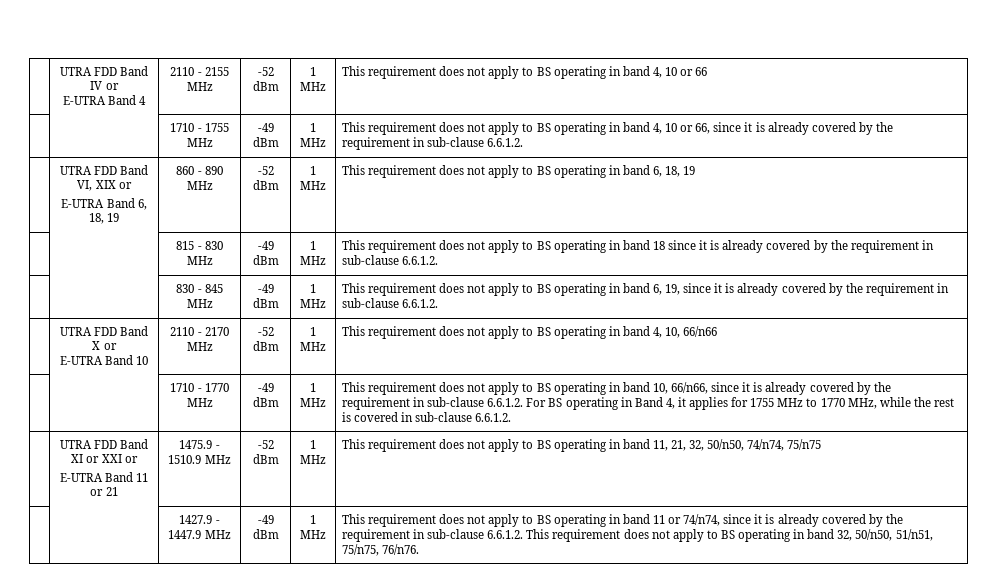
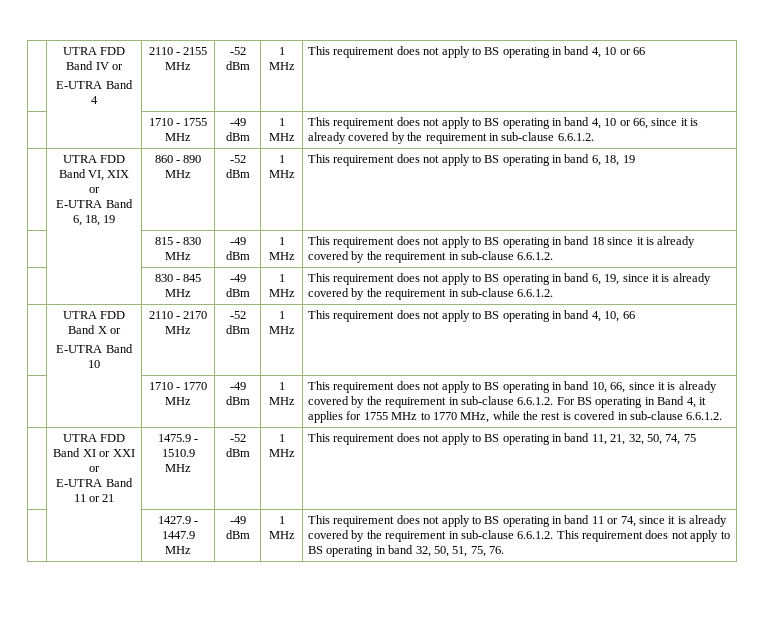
  | UTRA FDD Band X or
- E-UTRA Band 10 | 2110 - 2170 MHz | -52 dBm | 1 MHz | This requirement does not apply to BS operating in band 4, 10, 66/n66
+ E-UTRA Band 10 | 2110 - 2170 MHz | -52 dBm | 1 MHz | This requirement does not apply to BS operating in band 4, 10, 66
- This requirement does not apply to BS operating in band 10, 66/n66, since it is already covered by the requirement in sub-clause 6.6.1.2. For BS operating in Band 4, it applies for 1755 MHz to 1770 MHz, while the rest is covered in sub-clause 6.6.1.2.
+ This requirement does not apply to BS operating in band 10, 66, since it is already covered by the requirement in sub-clause 6.6.1.2. For BS operating in Band 4, it applies for 1755 MHz to 1770 MHz, while the rest is covered in sub-clause 6.6.1.2.
  | UTRA FDD Band XI or XXI or
- E-UTRA Band 11 or 21 | 1475.9 - 1510.9 MHz | -52 dBm | 1 MHz | This requirement does not apply to BS operating in band 11, 21, 32, 50/n50, 74/n74, 75/n75
+ E-UTRA Band 11 or 21 | 1475.9 - 1510.9 MHz | -52 dBm | 1 MHz | This requirement does not apply to BS operating in band 11, 21, 32, 50, 74, 75
- This requirement does not apply to BS operating in band 11 or 74/n74, since it is already covered by the requirement in sub-clause 6.6.1.2. This requirement does not apply to BS operating in band 32, 50/n50, 51/n51, 75/n75, 76/n76.
+ This requirement does not apply to BS operating in band 11 or 74, since it is already covered by the requirement in sub-clause 6.6.1.2. This requirement does not apply to BS operating in band 32, 50, 51, 75, 76.

